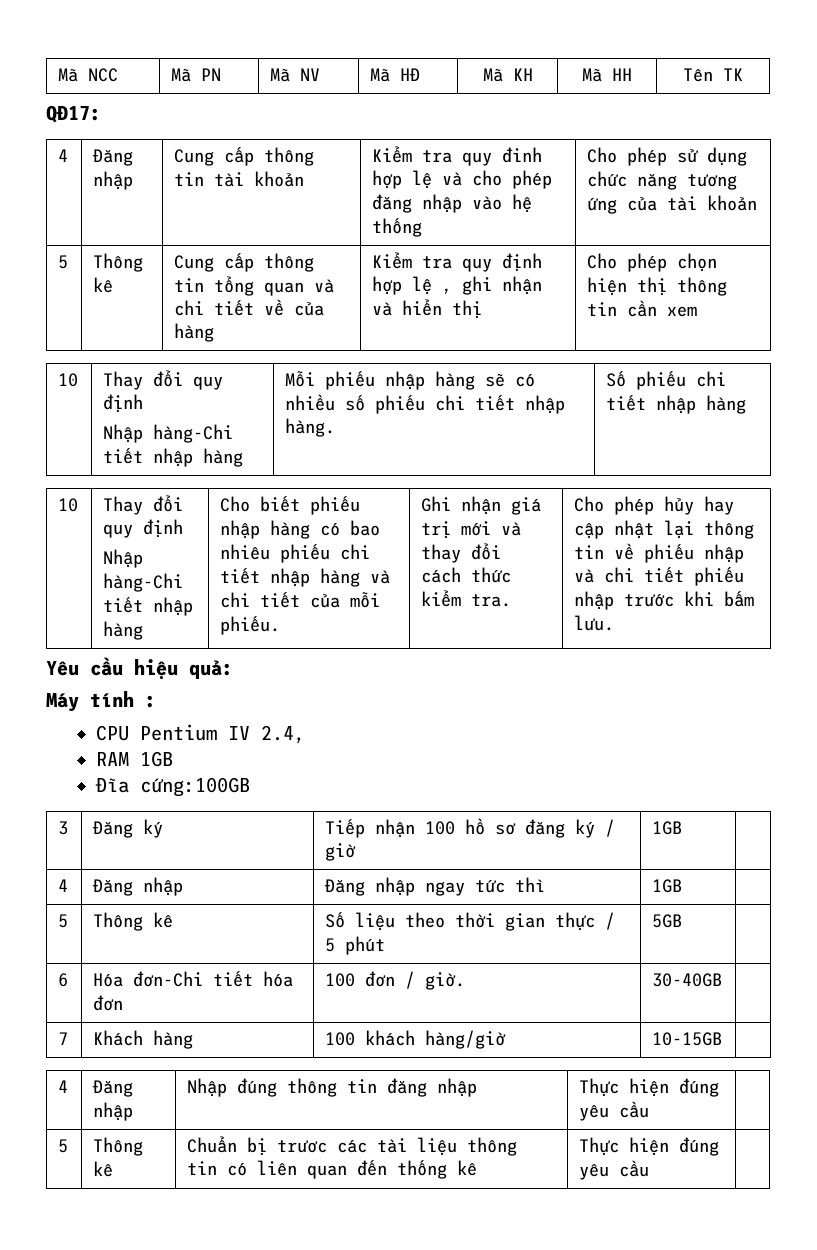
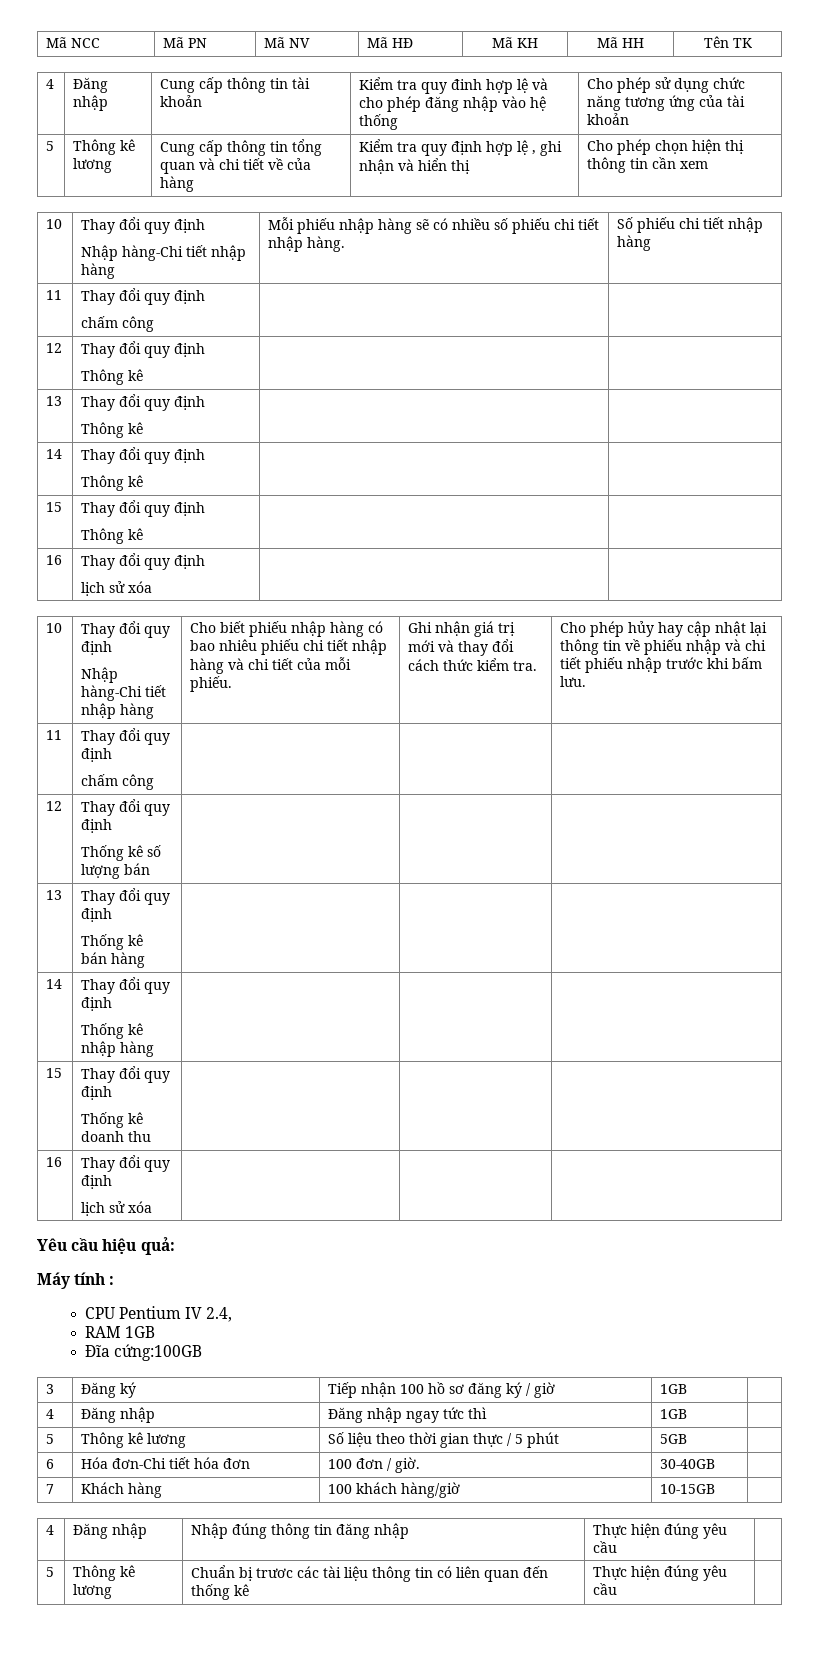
- QĐ17:
- 5 | Thông kê | Cung cấp thông tin tổng quan và chi tiết về của hàng | Kiểm tra quy định hợp lệ , ghi nhận và hiển thị | Cho phép chọn hiện thị thông tin cần xem
+ 5 | Thông kê lương | Cung cấp thông tin tổng quan và chi tiết về của hàng | Kiểm tra quy định hợp lệ , ghi nhận và hiển thị | Cho phép chọn hiện thị thông tin cần xem
  10 | Thay đổi quy định
  Nhập hàng-Chi tiết nhập hàng | Mỗi phiếu nhập hàng sẽ có nhiều số phiếu chi tiết nhập hàng. | Số phiếu chi tiết nhập hàng
+ 11 | Thay đổi quy định
+ chấm công | |
+ 12 | Thay đổi quy định
+ Thông kê | |
+ 13 | Thay đổi quy định
+ Thông kê | |
+ 14 | Thay đổi quy định
+ Thông kê | |
+ 15 | Thay đổi quy định
+ Thông kê | |
+ 16 | Thay đổi quy định
+ lịch sử xóa | |
  Cho phép hủy hay cập nhật lại thông tin về phiếu nhập và chi tiết phiếu nhập trước khi bấm lưu.
+ 11 | Thay đổi quy định
+ chấm công | | |
+ 12 | Thay đổi quy định
+ Thống kê số lượng bán | | |
+ 13 | Thay đổi quy định
+ Thống kê bán hàng | | |
+ 14 | Thay đổi quy định
+ Thống kê nhập hàng | | |
+ 15 | Thay đổi quy định
+ Thống kê doanh thu | | |
+ 16 | Thay đổi quy định
+ lịch sử xóa | | |
- 5 | Thông kê | Số liệu theo thời gian thực / 5 phút | 5GB |
+ 5 | Thông kê lương | Số liệu theo thời gian thực / 5 phút | 5GB |
- 5 | Thông kê | Chuẩn bị trươc các tài liệu thông tin có liên quan đến thống kê | Thực hiện đúng yêu cầu |
+ 5 | Thông kê lương | Chuẩn bị trươc các tài liệu thông tin có liên quan đến thống kê | Thực hiện đúng yêu cầu |

